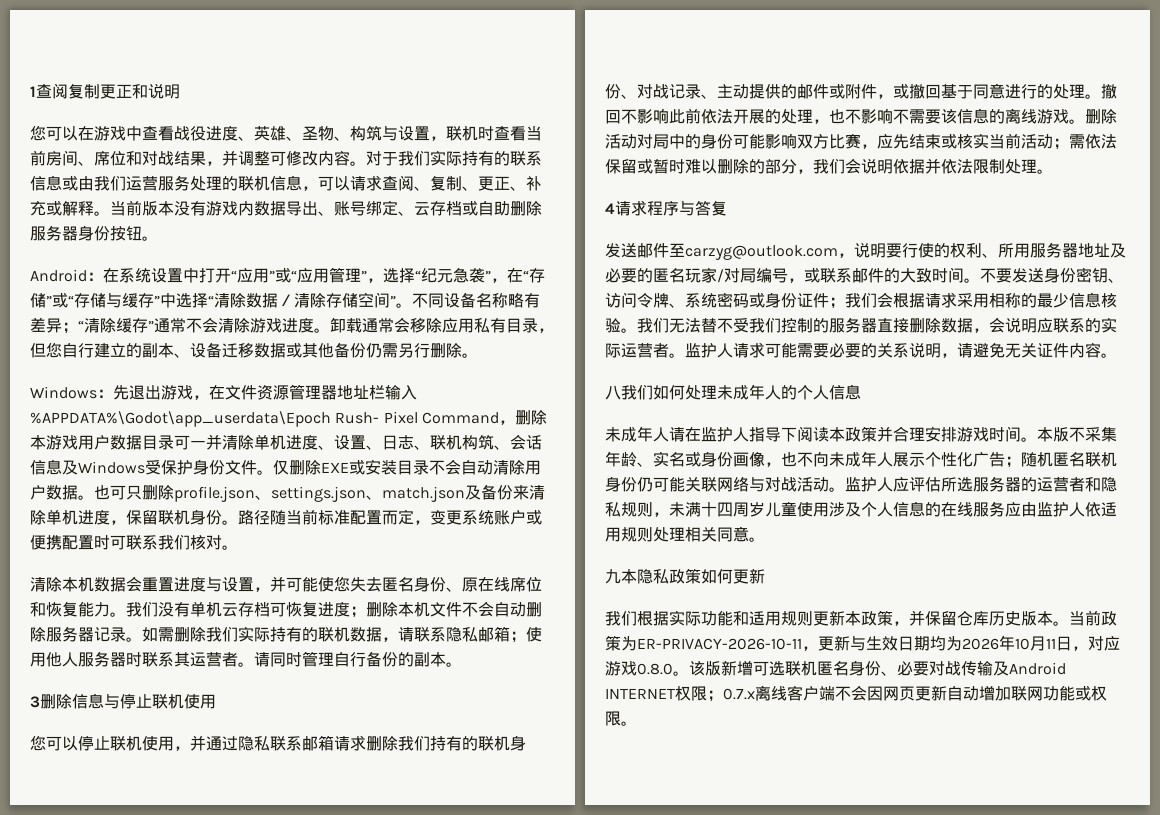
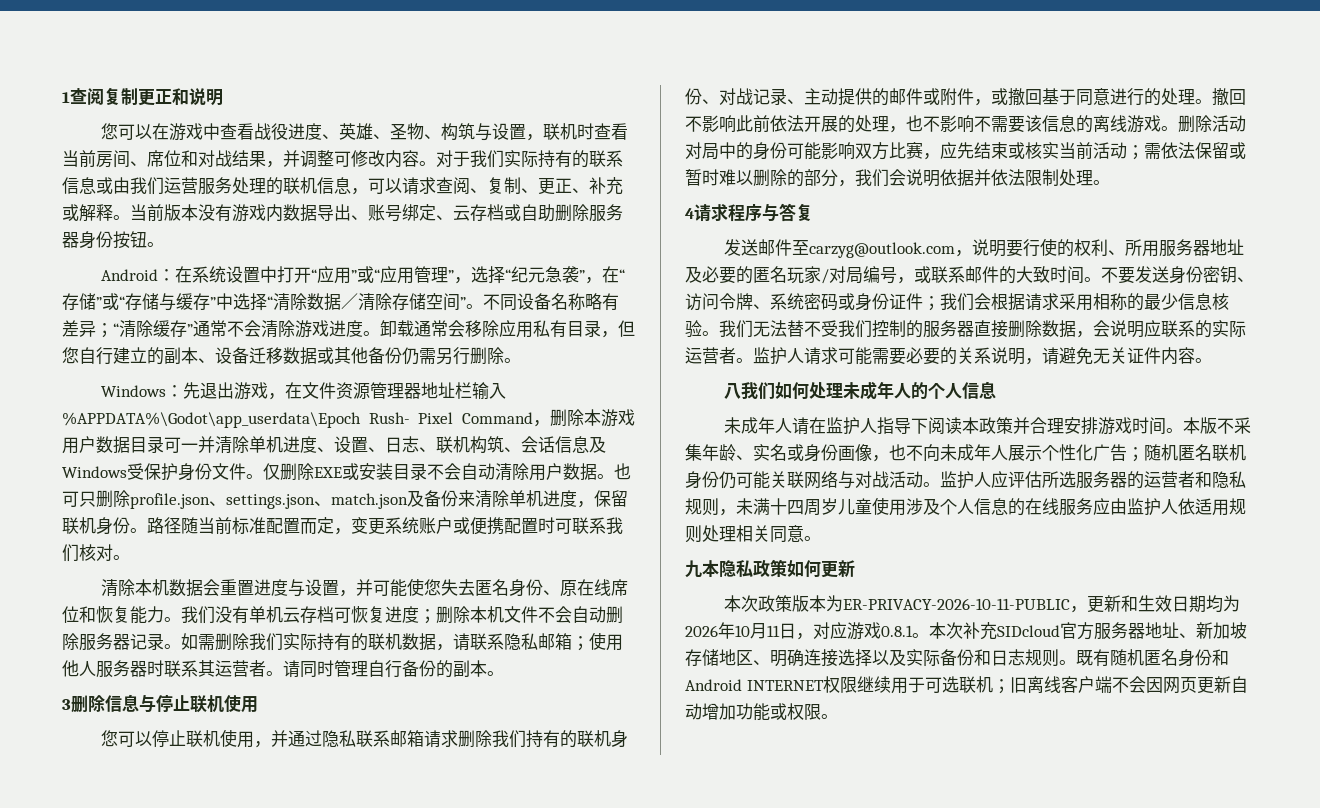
- 我们根据实际功能和适用规则更新本政策，并保留仓库历史版本。当前政策为ER-PRIVACY-2026-10-11，更新与生效日期均为2026年10月11日，对应游戏0.8.0。该版新增可选联机匿名身份、必要对战传输及Android INTERNET权限；0.7.x离线客户端不会因网页更新自动增加联网功能或权限。
+ 本次政策版本为ER-PRIVACY-2026-10-11-PUBLIC，更新和生效日期均为2026年10月11日，对应游戏0.8.1。本次补充SIDcloud官方服务器地址、新加坡存储地区、明确连接选择以及实际备份和日志规则。既有随机匿名身份和Android INTERNET权限继续用于可选联机；旧离线客户端不会因网页更新自动增加功能或权限。

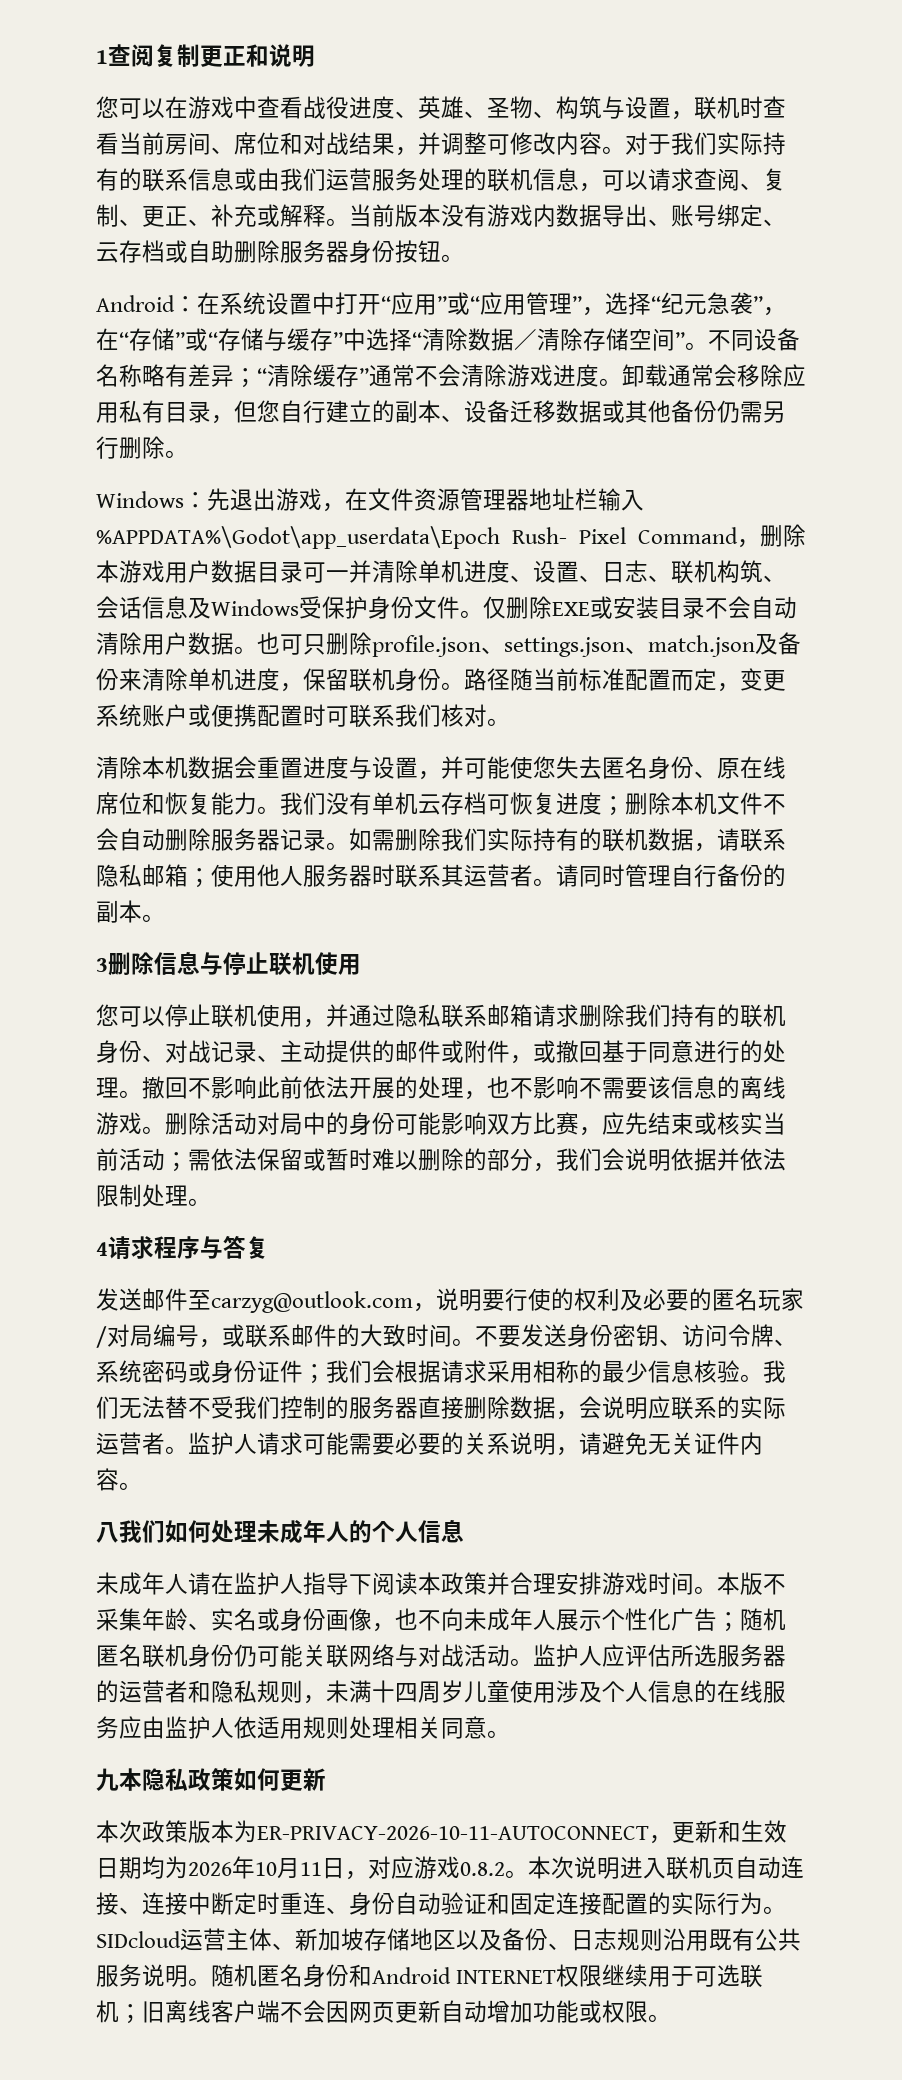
- 发送邮件至carzyg@outlook.com，说明要行使的权利、所用服务器地址及必要的匿名玩家/对局编号，或联系邮件的大致时间。
+ 发送邮件至carzyg@outlook.com，说明要行使的权利及必要的匿名玩家/对局编号，或联系邮件的大致时间。
- 本次政策版本为ER-PRIVACY-2026-10-11-PUBLIC，更新和生效日期均为2026年10月11日，对应游戏0.8.1。本次补充SIDcloud官方服务器地址、新加坡存储地区、明确连接选择以及实际备份和日志规则。既有随机匿名身份和Android INTERNET权限继续用于可选联机；旧离线客户端不会因网页更新自动增加功能或权限。
+ 本次政策版本为ER-PRIVACY-2026-10-11-AUTOCONNECT，更新和生效日期均为2026年10月11日，对应游戏0.8.2。本次说明进入联机页自动连接、连接中断定时重连、身份自动验证和固定连接配置的实际行为。SIDcloud运营主体、新加坡存储地区以及备份、日志规则沿用既有公共服务说明。随机匿名身份和Android INTERNET权限继续用于可选联机；旧离线客户端不会因网页更新自动增加功能或权限。

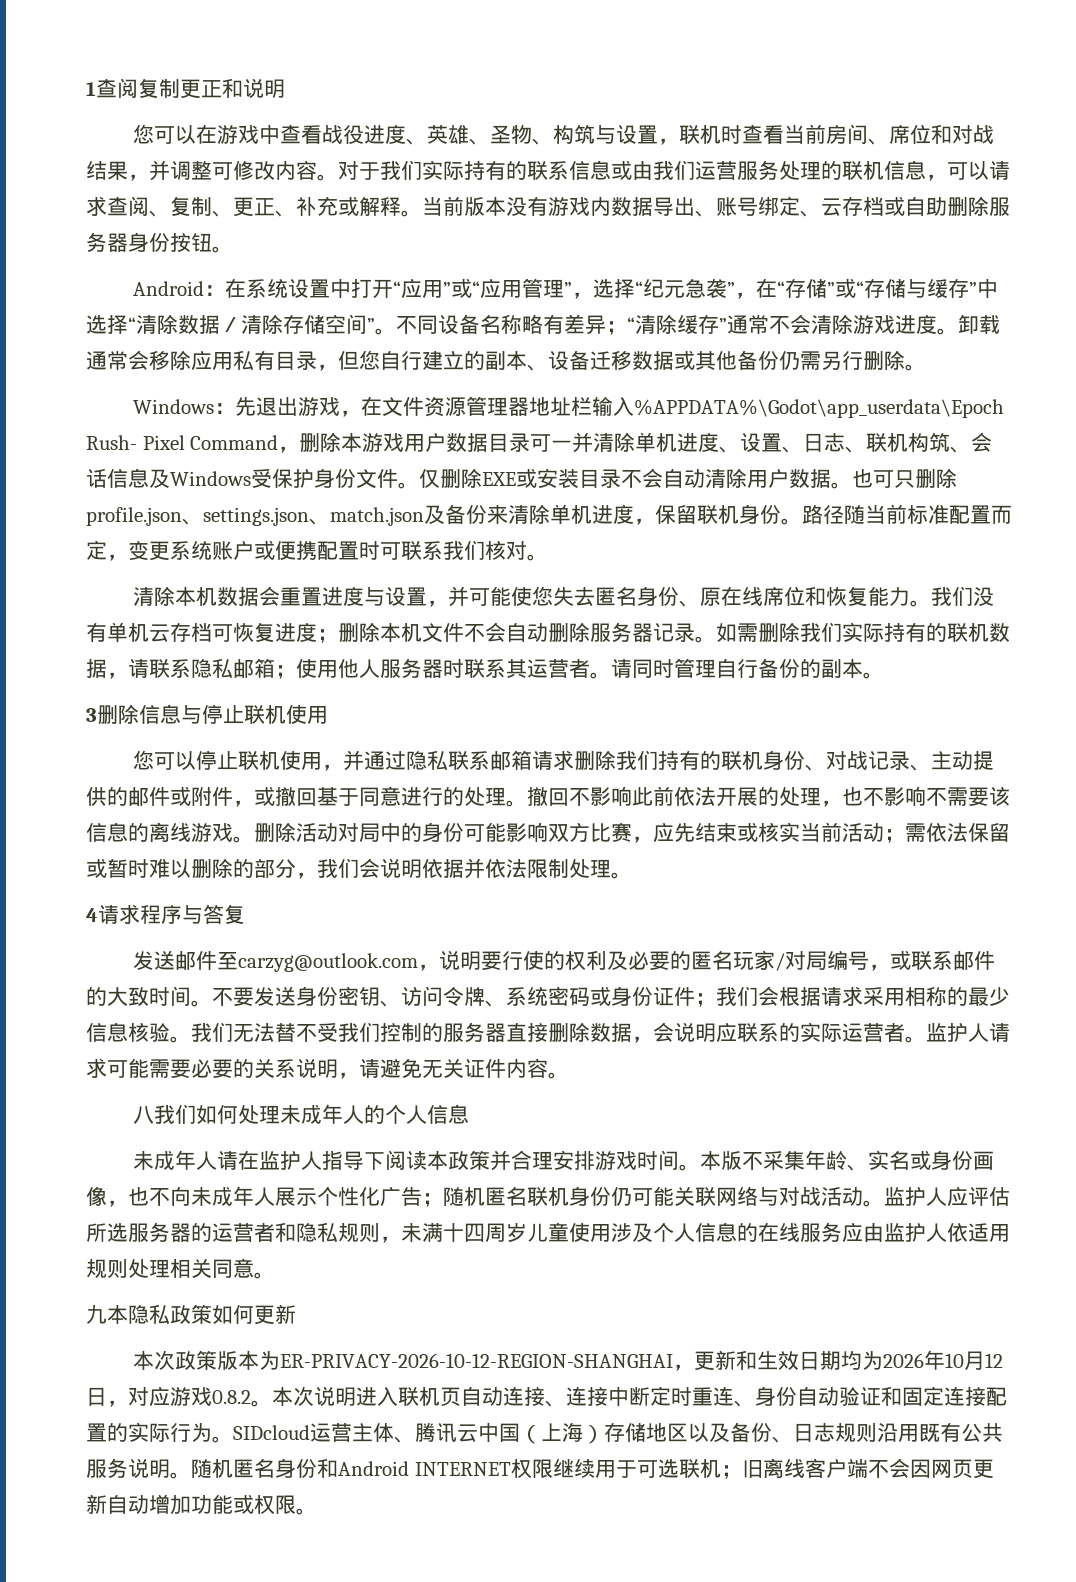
- 本次政策版本为ER-PRIVACY-2026-10-11-AUTOCONNECT，更新和生效日期均为2026年10月11日，对应游戏0.8.2。
+ 本次政策版本为ER-PRIVACY-2026-10-12-REGION-SHANGHAI，更新和生效日期均为2026年10月12日，对应游戏0.8.2。
- SIDcloud运营主体、新加坡存储地区以及备份、日志规则沿用既有公共服务说明。
+ SIDcloud运营主体、腾讯云中国（上海）存储地区以及备份、日志规则沿用既有公共服务说明。

